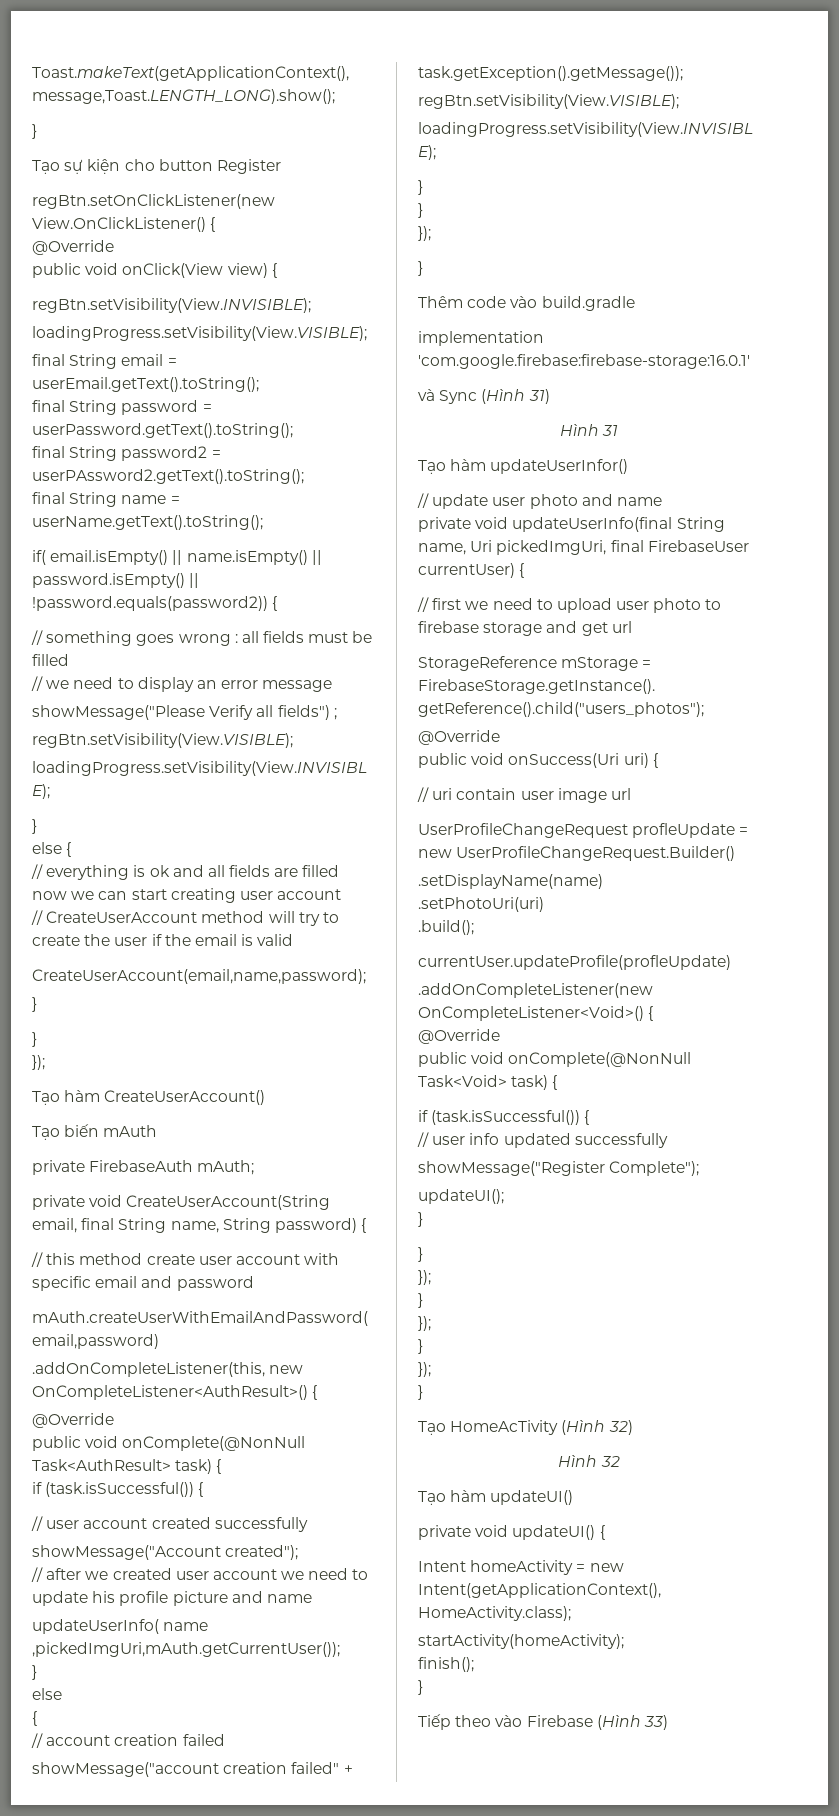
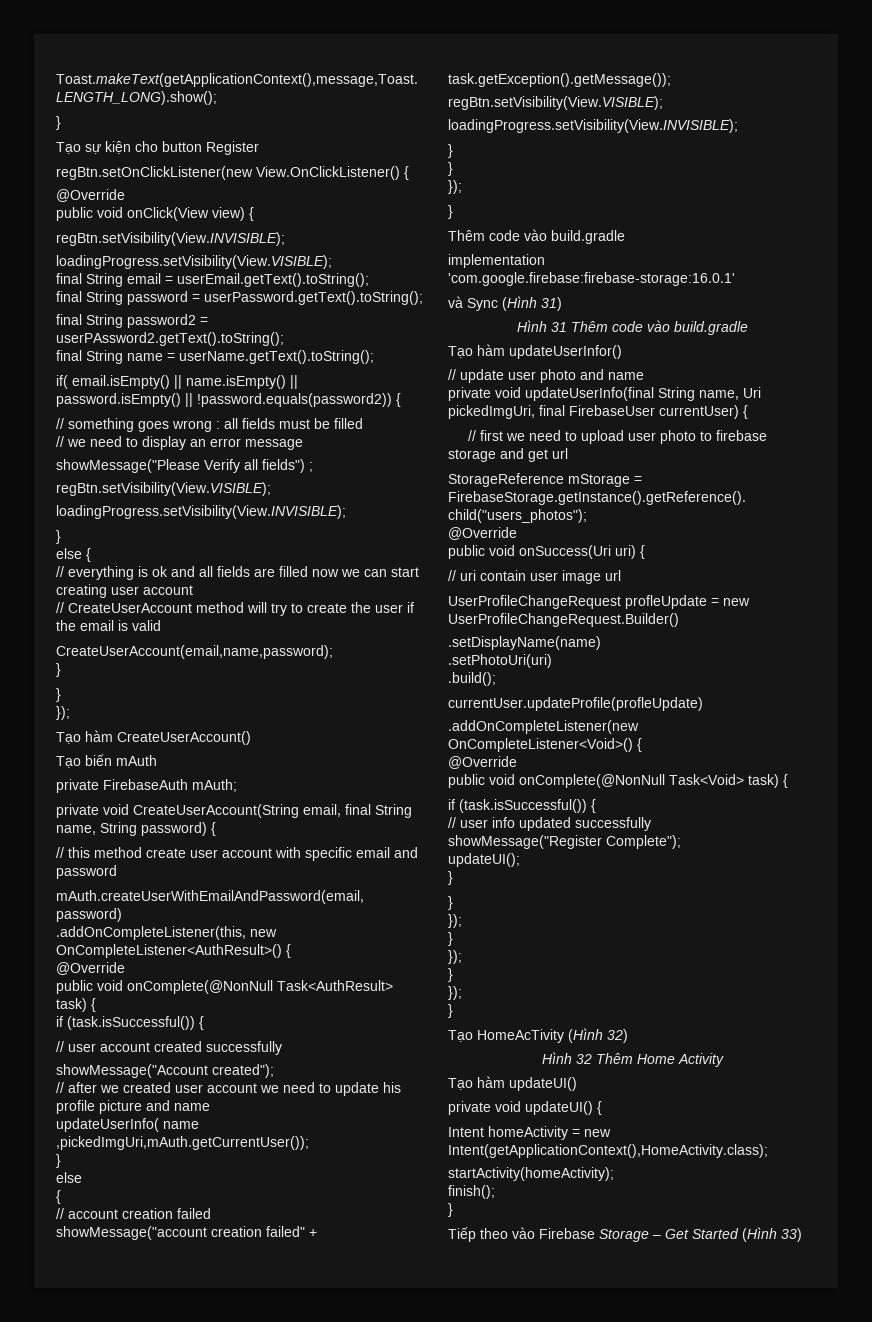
- Hình 31
+ Hình 31 Thêm code vào build.gradle
- Hình 32
+ Hình 32 Thêm Home Activity
- Tiếp theo vào Firebase (Hình 33)
+ Tiếp theo vào Firebase Storage – Get Started (Hình 33)

